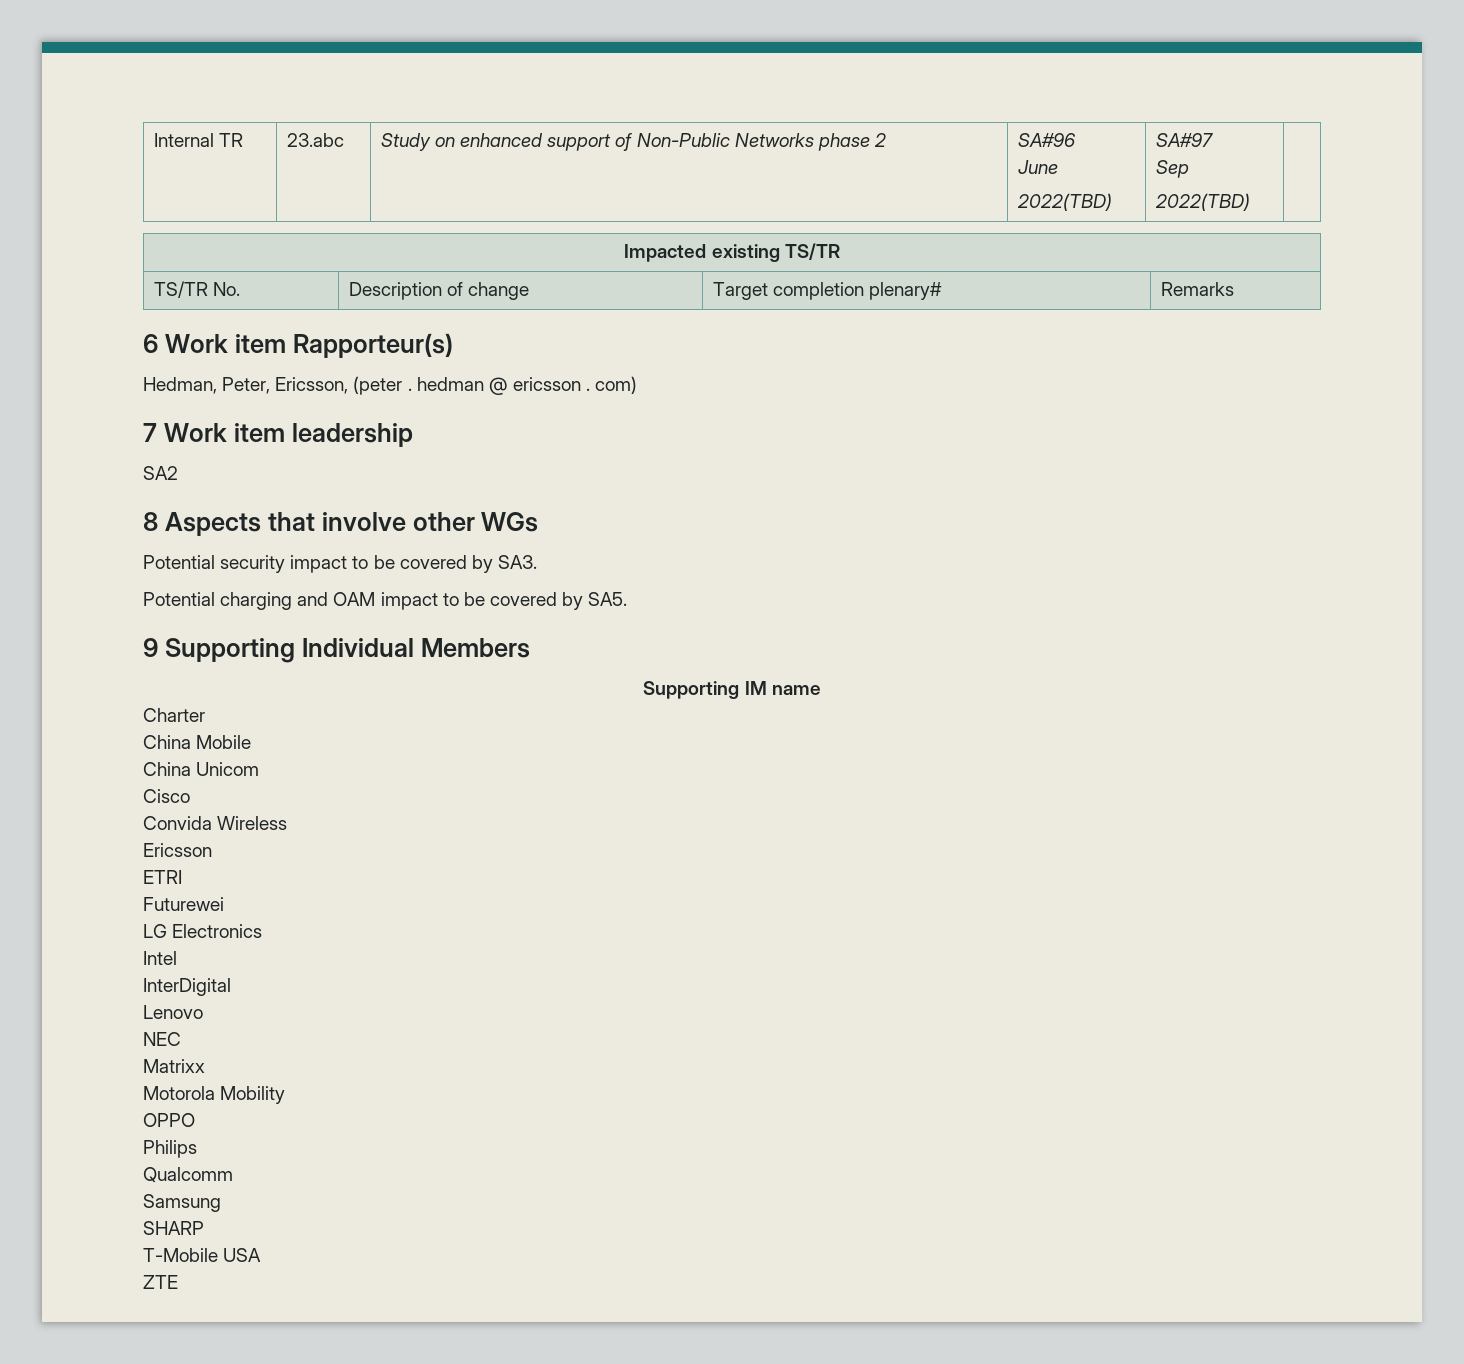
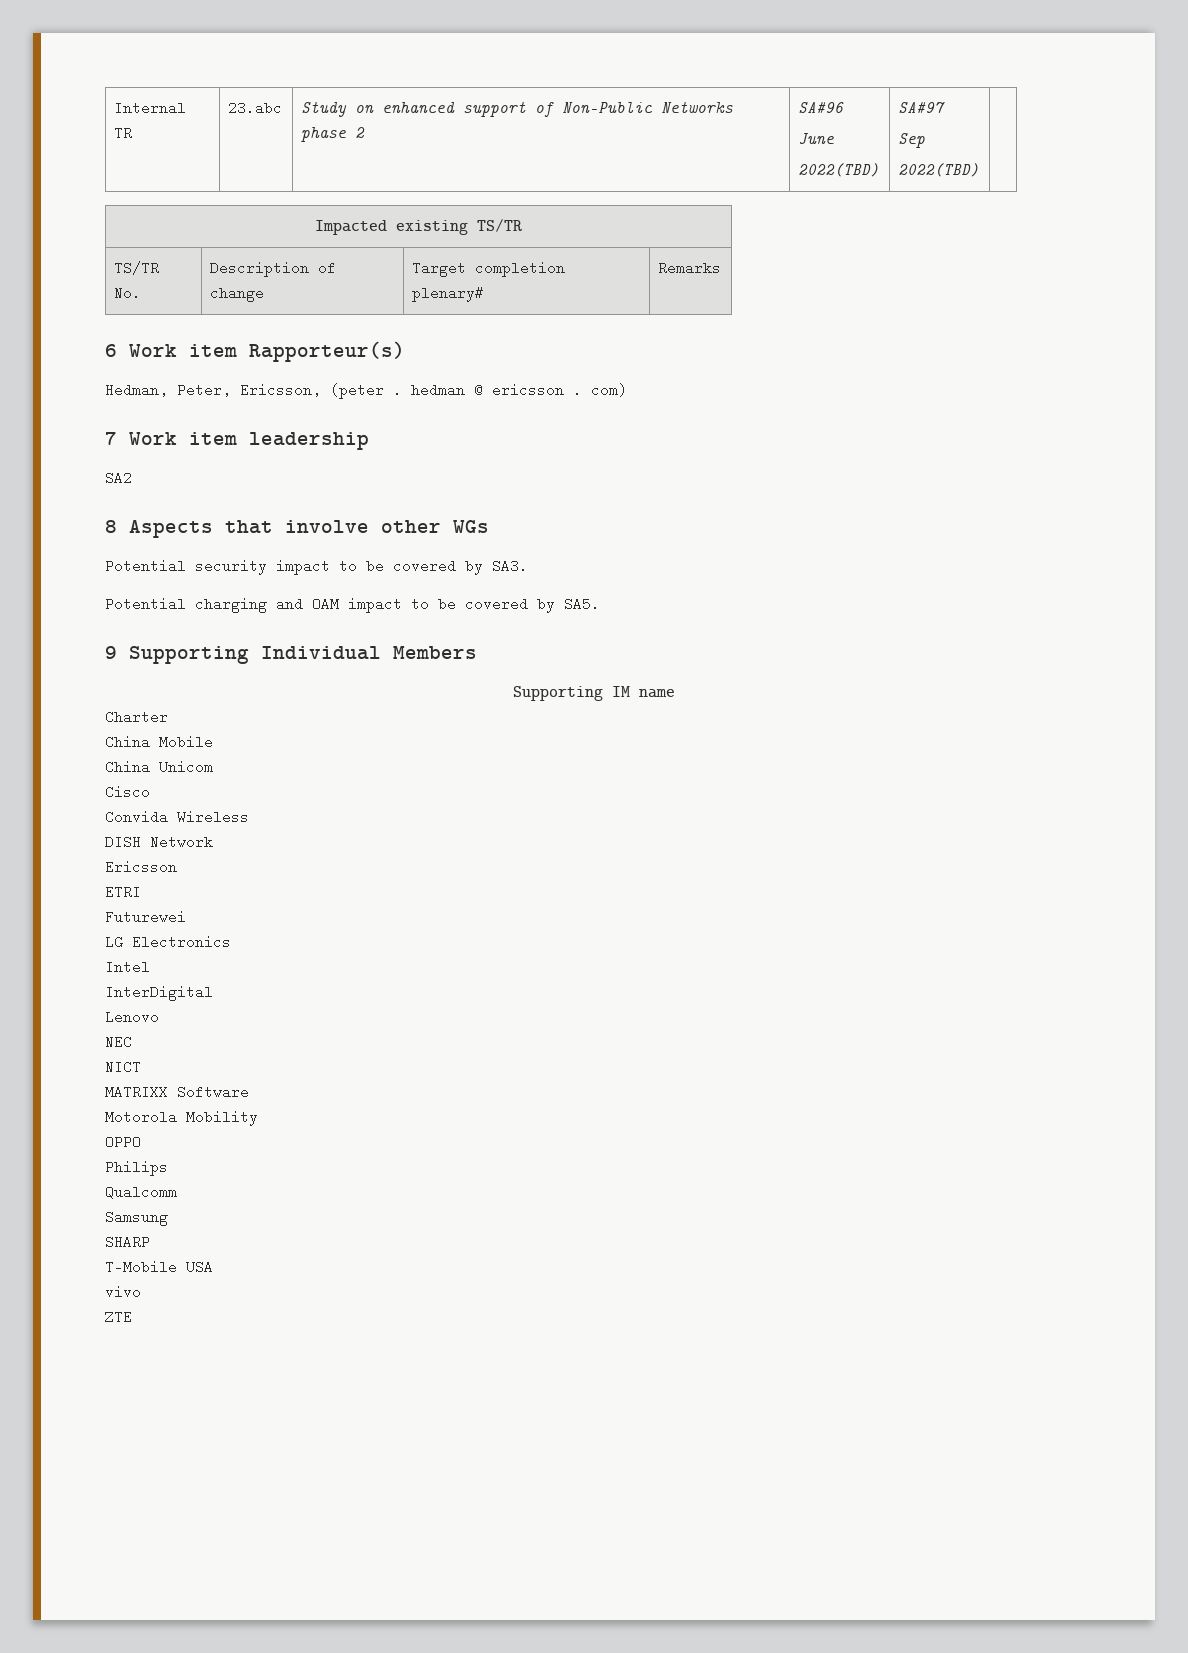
+ DISH Network
- Matrixx
+ NICT
+ MATRIXX Software
+ vivo

